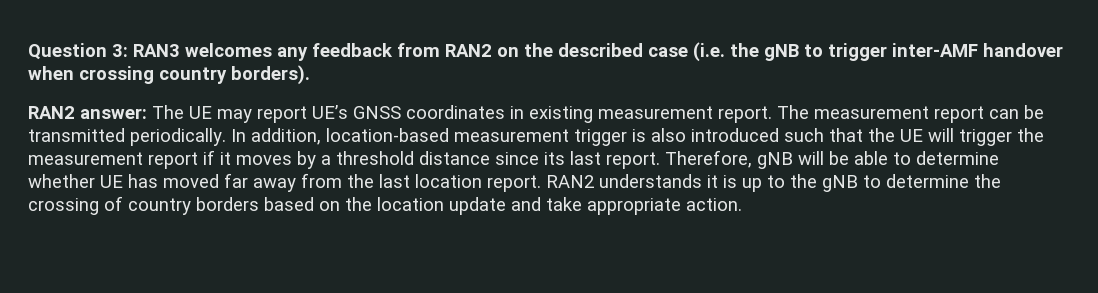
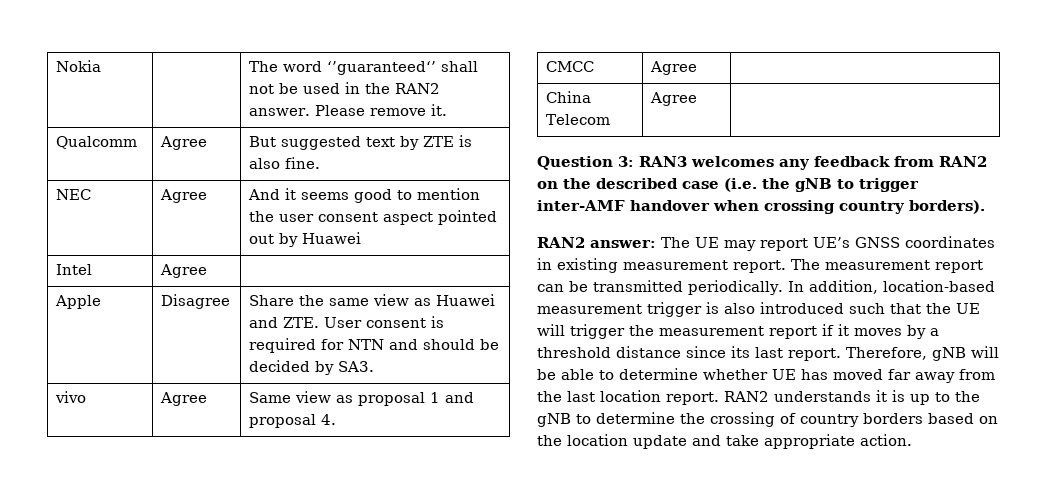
+ Nokia | | The word ‘’guaranteed‘’ shall not be used in the RAN2 answer. Please remove it.
+ Qualcomm | Agree | But suggested text by ZTE is also fine.
+ NEC | Agree | And it seems good to mention the user consent aspect pointed out by Huawei
+ Intel | Agree |
+ Apple | Disagree | Share the same view as Huawei and ZTE. User consent is required for NTN and should be decided by SA3.
+ vivo | Agree | Same view as proposal 1 and proposal 4.
+ CMCC | Agree |
+ China Telecom | Agree |

